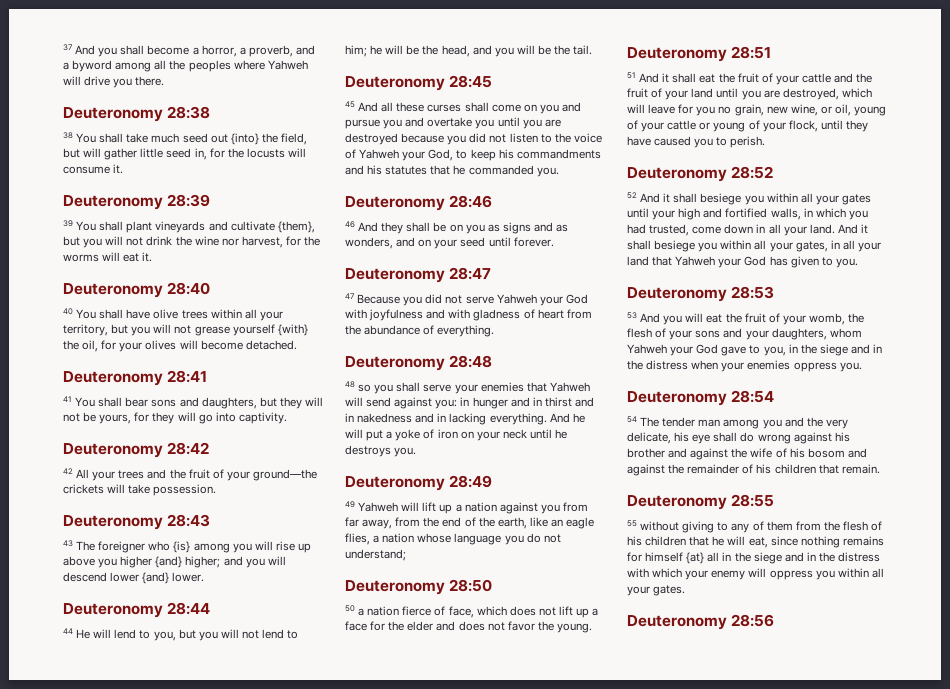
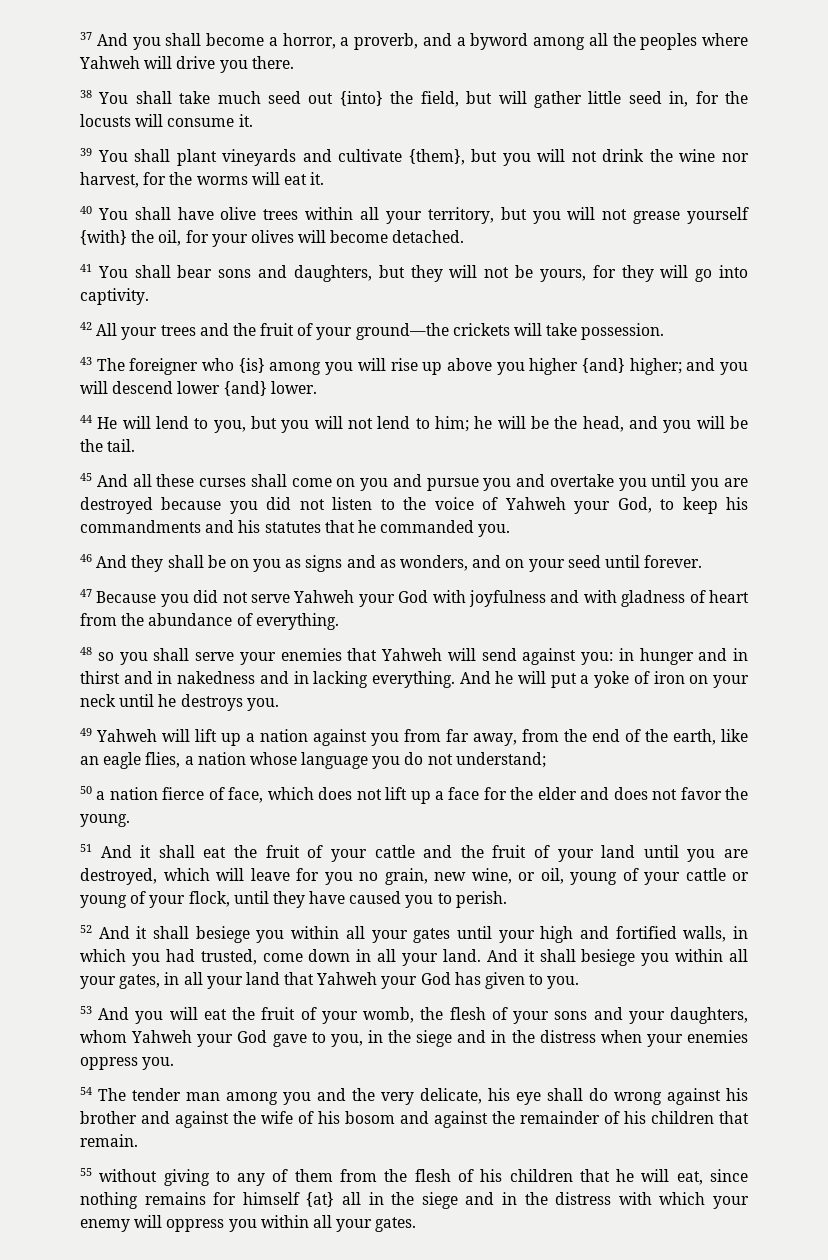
- Deuteronomy 28:38
- Deuteronomy 28:39
- Deuteronomy 28:40
- Deuteronomy 28:41
- Deuteronomy 28:42
- Deuteronomy 28:43
- Deuteronomy 28:44
- Deuteronomy 28:45
- Deuteronomy 28:46
- Deuteronomy 28:47
- Deuteronomy 28:48
- Deuteronomy 28:49
- Deuteronomy 28:50
- Deuteronomy 28:51
- Deuteronomy 28:52
- Deuteronomy 28:53
- Deuteronomy 28:54
- Deuteronomy 28:55
- Deuteronomy 28:56

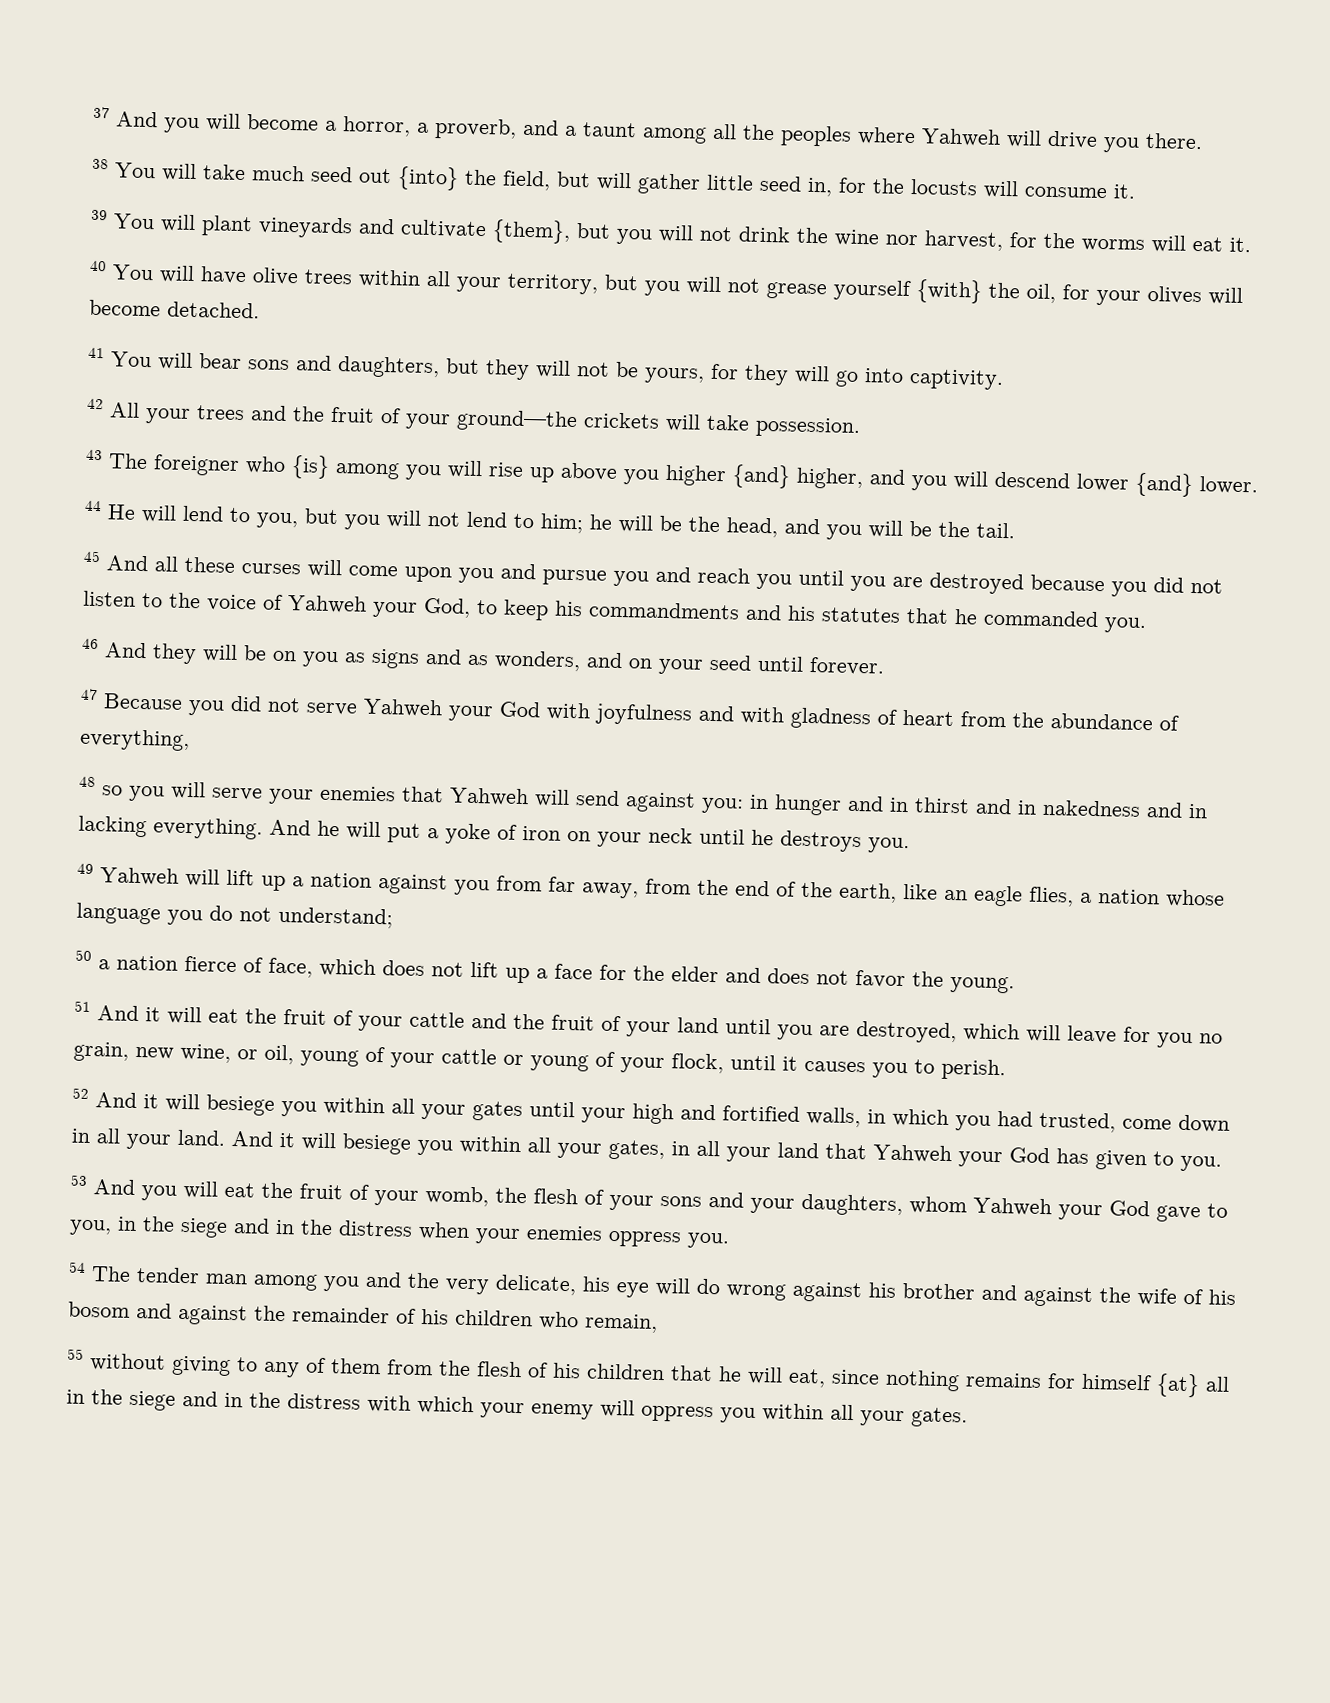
- 37 And you shall become a horror, a proverb, and a byword among all the peoples where Yahweh will drive you there.
+ 37 And you will become a horror, a proverb, and a taunt among all the peoples where Yahweh will drive you there.
- 38 You shall take much seed out {into} the field, but will gather little seed in, for the locusts will consume it.
+ 38 You will take much seed out {into} the field, but will gather little seed in, for the locusts will consume it.
- 39 You shall plant vineyards and cultivate {them}, but you will not drink the wine nor harvest, for the worms will eat it.
+ 39 You will plant vineyards and cultivate {them}, but you will not drink the wine nor harvest, for the worms will eat it.
- 40 You shall have olive trees within all your territory, but you will not grease yourself {with} the oil, for your olives will become detached.
+ 40 You will have olive trees within all your territory, but you will not grease yourself {with} the oil, for your olives will become detached.
- 41 You shall bear sons and daughters, but they will not be yours, for they will go into captivity.
+ 41 You will bear sons and daughters, but they will not be yours, for they will go into captivity.
- 43 The foreigner who {is} among you will rise up above you higher {and} higher; and you will descend lower {and} lower.
+ 43 The foreigner who {is} among you will rise up above you higher {and} higher, and you will descend lower {and} lower.
- 45 And all these curses shall come on you and pursue you and overtake you until you are destroyed because you did not listen to the voice of Yahweh your God, to keep his commandments and his statutes that he commanded you.
+ 45 And all these curses will come upon you and pursue you and reach you until you are destroyed because you did not listen to the voice of Yahweh your God, to keep his commandments and his statutes that he commanded you.
- 46 And they shall be on you as signs and as wonders, and on your seed until forever.
+ 46 And they will be on you as signs and as wonders, and on your seed until forever.
- 47 Because you did not serve Yahweh your God with joyfulness and with gladness of heart from the abundance of everything.
+ 47 Because you did not serve Yahweh your God with joyfulness and with gladness of heart from the abundance of everything,
- 48 so you shall serve your enemies that Yahweh will send against you: in hunger and in thirst and in nakedness and in lacking everything.
+ 48 so you will serve your enemies that Yahweh will send against you: in hunger and in thirst and in nakedness and in lacking everything.
- 51 And it shall eat the fruit of your cattle and the fruit of your land until you are destroyed, which will leave for you no grain, new wine, or oil, young of your cattle or young of your flock, until they have caused you to perish.
+ 51 And it will eat the fruit of your cattle and the fruit of your land until you are destroyed, which will leave for you no grain, new wine, or oil, young of your cattle or young of your flock, until it causes you to perish.
- 52 And it shall besiege you within all your gates until your high and fortified walls, in which you had trusted, come down in all your land.
+ 52 And it will besiege you within all your gates until your high and fortified walls, in which you had trusted, come down in all your land.
- And it shall besiege you within all your gates, in all your land that Yahweh your God has given to you.
+ And it will besiege you within all your gates, in all your land that Yahweh your God has given to you.
- 54 The tender man among you and the very delicate, his eye shall do wrong against his brother and against the wife of his bosom and against the remainder of his children that remain.
+ 54 The tender man among you and the very delicate, his eye will do wrong against his brother and against the wife of his bosom and against the remainder of his children who remain,

